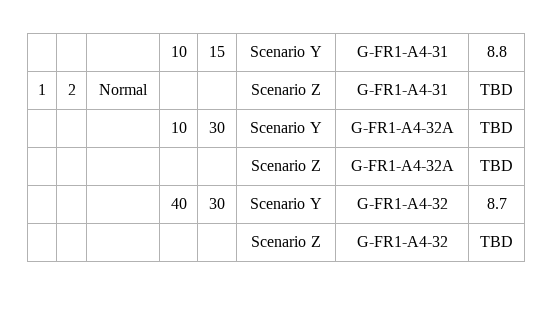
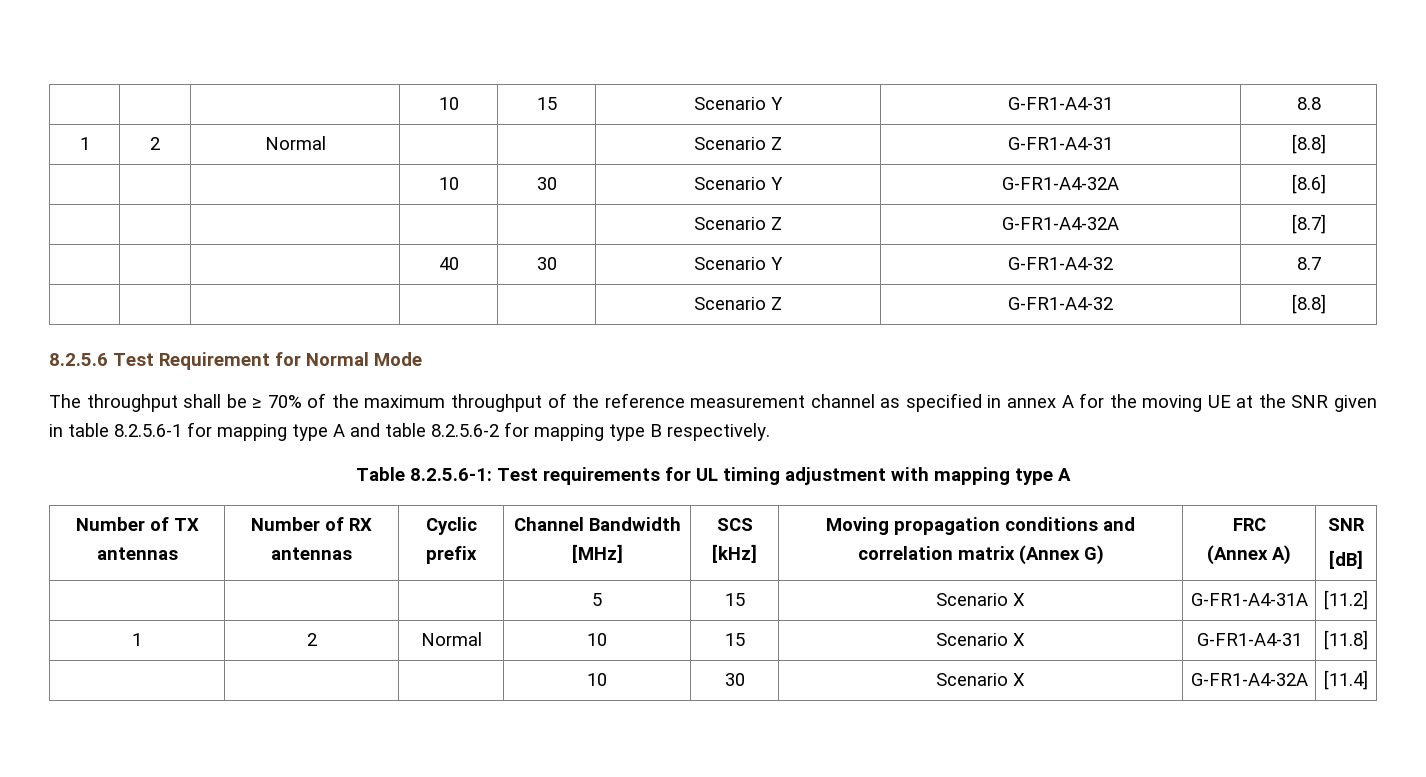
- 1 | 2 | Normal | | | Scenario Z | G-FR1-A4-31 | TBD
+ 1 | 2 | Normal | | | Scenario Z | G-FR1-A4-31 | [8.8]
- | | | 10 | 30 | Scenario Y | G-FR1-A4-32A | TBD
+ | | | 10 | 30 | Scenario Y | G-FR1-A4-32A | [8.6]
- | | | | | Scenario Z | G-FR1-A4-32A | TBD
+ | | | | | Scenario Z | G-FR1-A4-32A | [8.7]
- | | | | | Scenario Z | G-FR1-A4-32 | TBD
+ | | | | | Scenario Z | G-FR1-A4-32 | [8.8]
+ 8.2.5.6 Test Requirement for Normal Mode
+ The throughput shall be ≥ 70% of the maximum throughput of the reference measurement channel as specified in annex A for the moving UE at the SNR given in table 8.2.5.6-1 for mapping type A and table 8.2.5.6-2 for mapping type B respectively.
+ Table 8.2.5.6-1: Test requirements for UL timing adjustment with mapping type A
+ Number of TX antennas | Number of RX antennas | Cyclic prefix | Channel Bandwidth [MHz] | SCS [kHz] | Moving propagation conditions and correlation matrix (Annex G) | FRC
+ (Annex A) | SNR
+ [dB]
+ | | | 5 | 15 | Scenario X | G-FR1-A4-31A | [11.2]
+ 1 | 2 | Normal | 10 | 15 | Scenario X | G-FR1-A4-31 | [11.8]
+ | | | 10 | 30 | Scenario X | G-FR1-A4-32A | [11.4]

